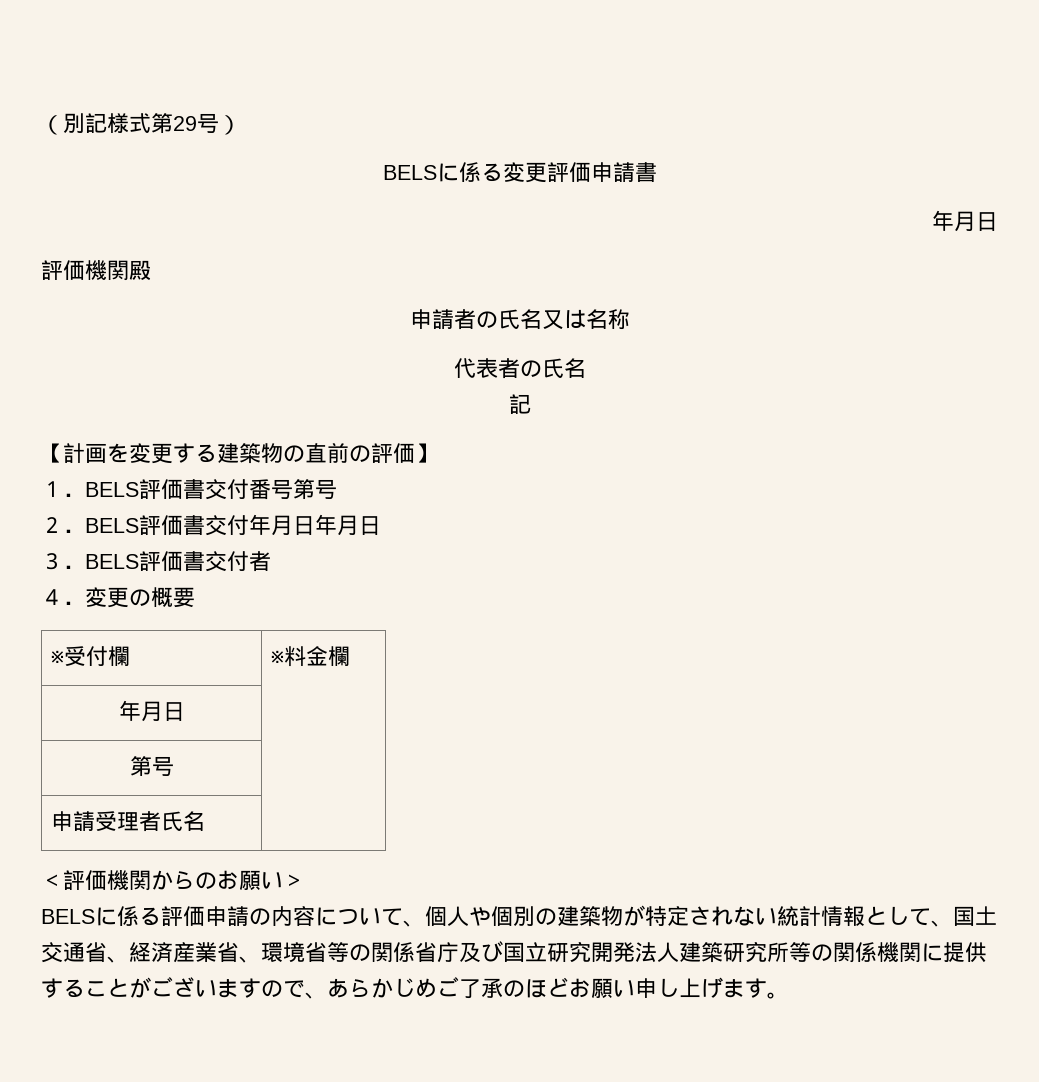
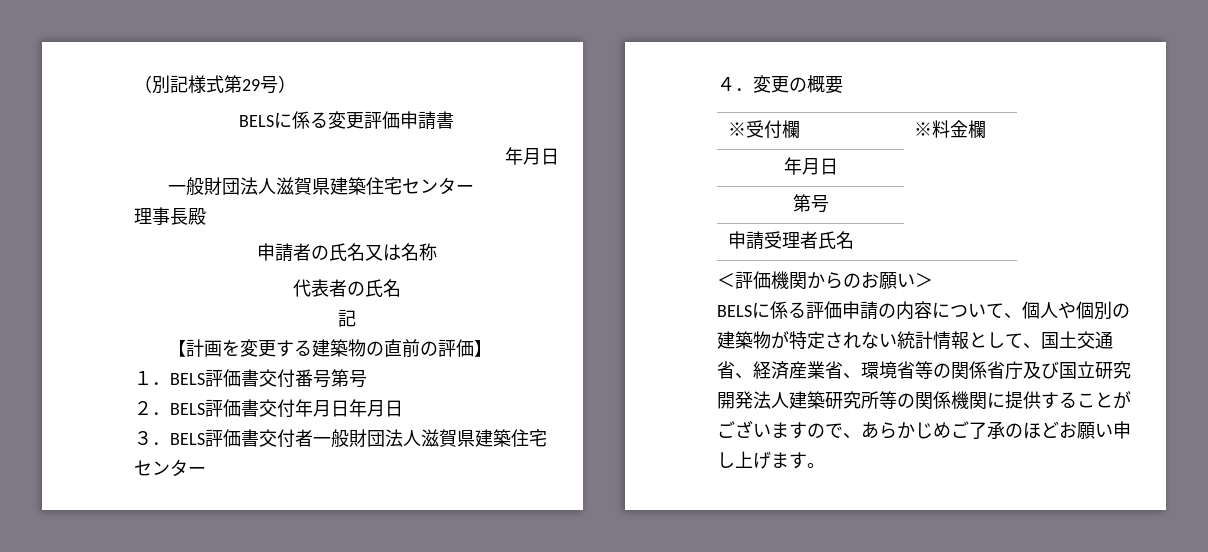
  BELSに係る変更評価申請書
  年月日
- 評価機関殿
+ 一般財団法人滋賀県建築住宅センター
+ 理事長殿
- ３．BELS評価書交付者
+ ３．BELS評価書交付者一般財団法人滋賀県建築住宅センター

